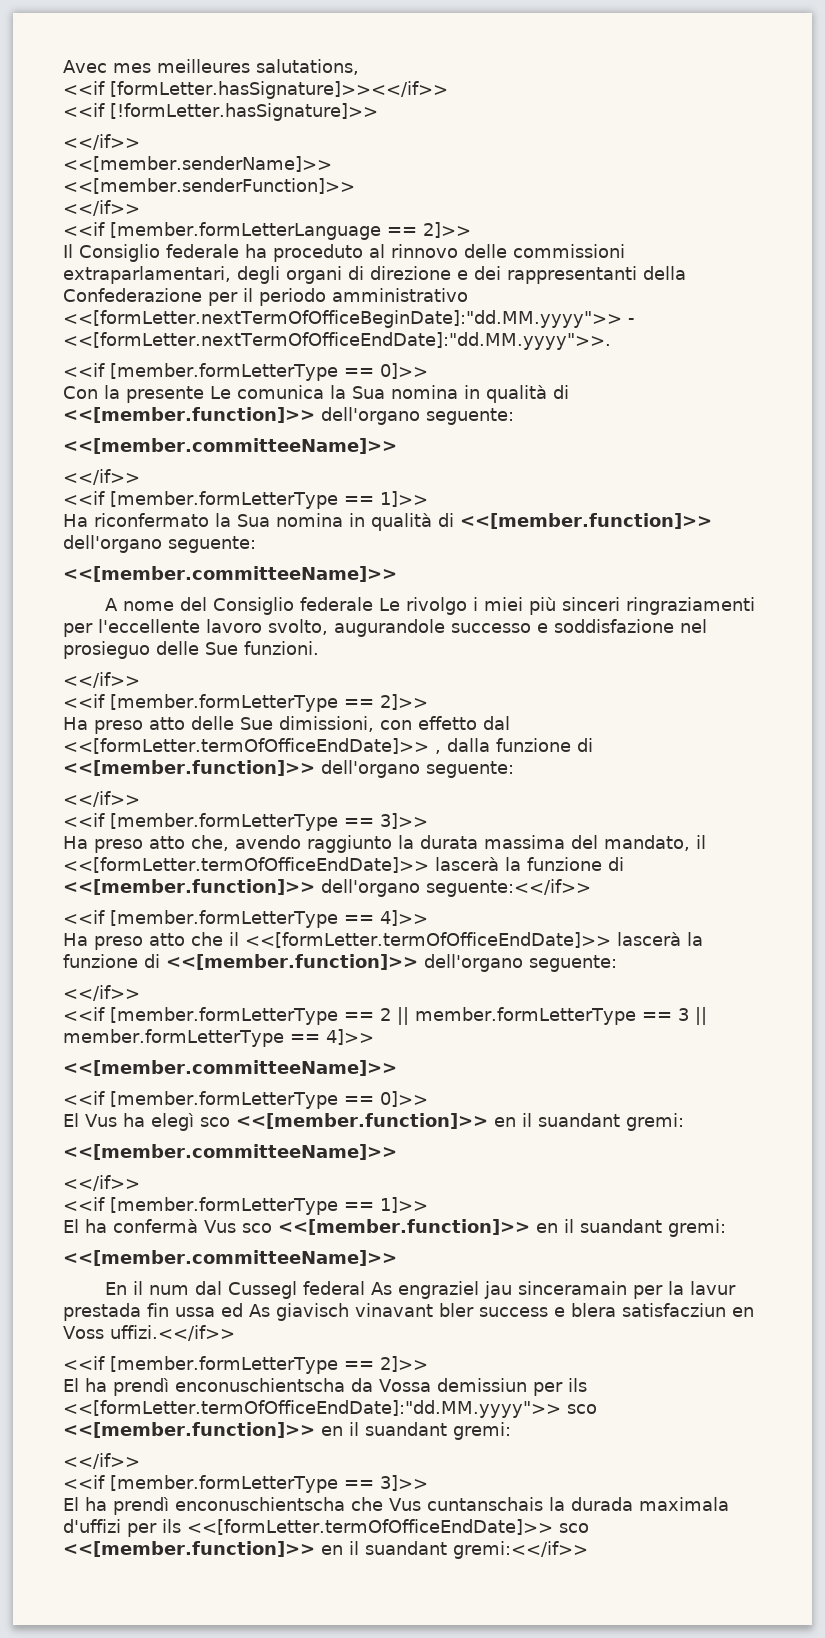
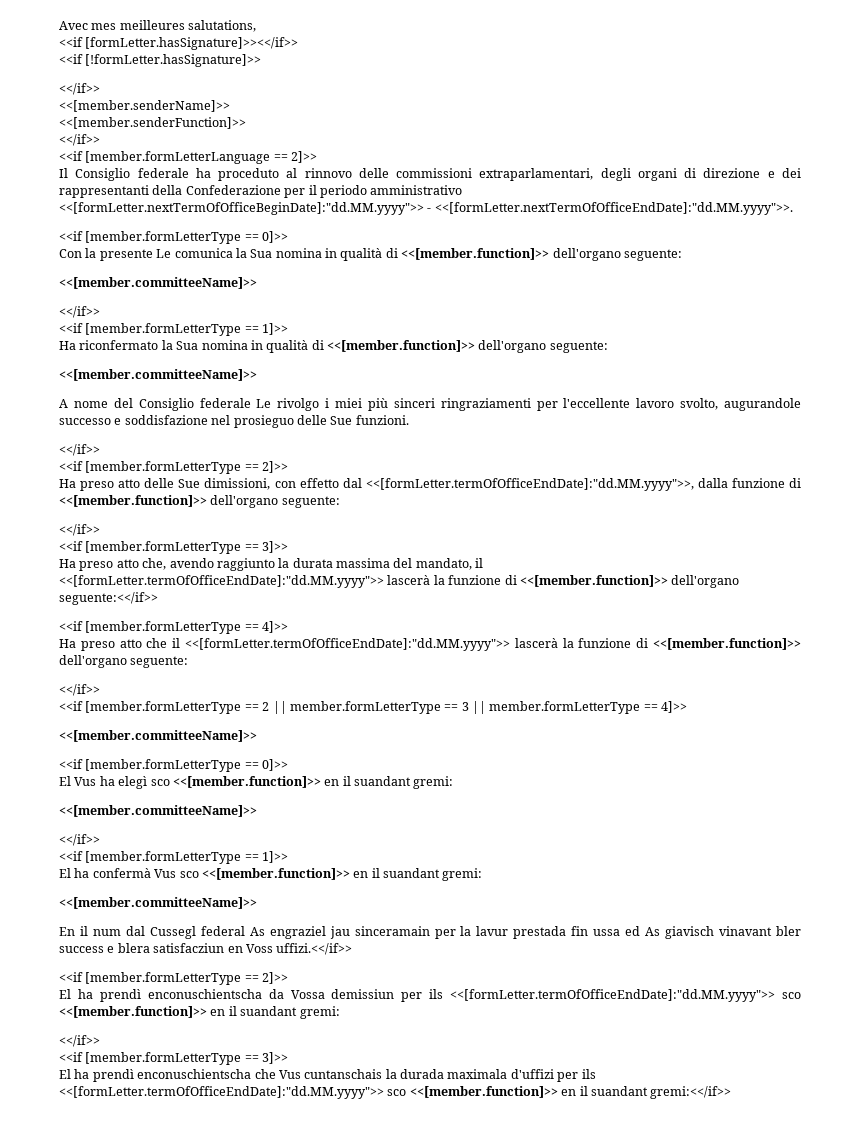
- Ha preso atto delle Sue dimissioni, con effetto dal <<[formLetter.termOfOfficeEndDate]>> , dalla funzione di <<[member.function]>> dell'organo seguente:
+ Ha preso atto delle Sue dimissioni, con effetto dal <<[formLetter.termOfOfficeEndDate]:"dd.MM.yyyy">>, dalla funzione di <<[member.function]>> dell'organo seguente:
- Ha preso atto che, avendo raggiunto la durata massima del mandato, il <<[formLetter.termOfOfficeEndDate]>> lascerà la funzione di <<[member.function]>> dell'organo seguente:<</if>>
+ Ha preso atto che, avendo raggiunto la durata massima del mandato, il <<[formLetter.termOfOfficeEndDate]:"dd.MM.yyyy">> lascerà la funzione di <<[member.function]>> dell'organo seguente:<</if>>
- Ha preso atto che il <<[formLetter.termOfOfficeEndDate]>> lascerà la funzione di <<[member.function]>> dell'organo seguente:
+ Ha preso atto che il <<[formLetter.termOfOfficeEndDate]:"dd.MM.yyyy">> lascerà la funzione di <<[member.function]>> dell'organo seguente:
- El ha prendì enconuschientscha che Vus cuntanschais la durada maximala d'uffizi per ils <<[formLetter.termOfOfficeEndDate]>> sco <<[member.function]>> en il suandant gremi:<</if>>
+ El ha prendì enconuschientscha che Vus cuntanschais la durada maximala d'uffizi per ils <<[formLetter.termOfOfficeEndDate]:"dd.MM.yyyy">> sco <<[member.function]>> en il suandant gremi:<</if>>

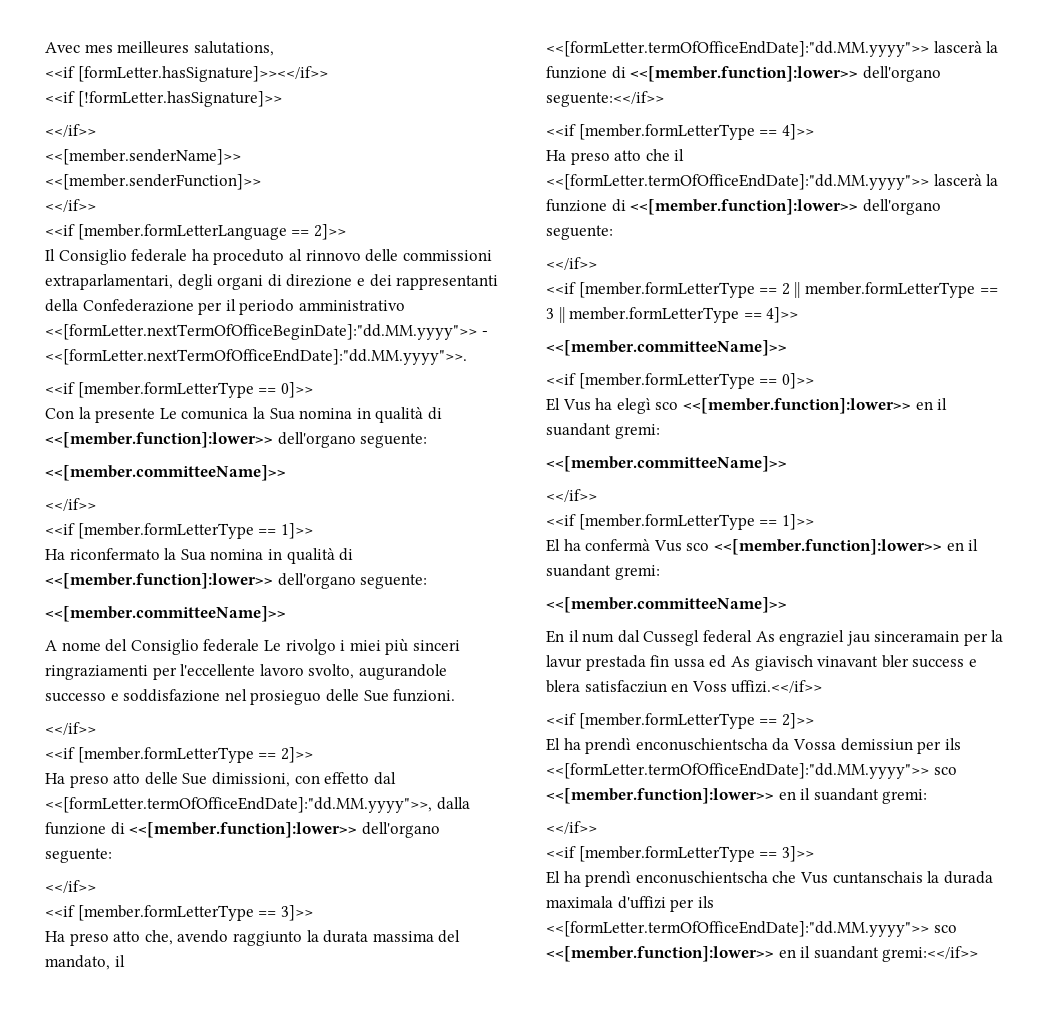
- Con la presente Le comunica la Sua nomina in qualità di <<[member.function]>> dell'organo seguente:
+ Con la presente Le comunica la Sua nomina in qualità di <<[member.function]:lower>> dell'organo seguente:
- Ha riconfermato la Sua nomina in qualità di <<[member.function]>> dell'organo seguente:
+ Ha riconfermato la Sua nomina in qualità di <<[member.function]:lower>> dell'organo seguente:
- Ha preso atto delle Sue dimissioni, con effetto dal <<[formLetter.termOfOfficeEndDate]:"dd.MM.yyyy">>, dalla funzione di <<[member.function]>> dell'organo seguente:
+ Ha preso atto delle Sue dimissioni, con effetto dal <<[formLetter.termOfOfficeEndDate]:"dd.MM.yyyy">>, dalla funzione di <<[member.function]:lower>> dell'organo seguente:
- Ha preso atto che, avendo raggiunto la durata massima del mandato, il <<[formLetter.termOfOfficeEndDate]:"dd.MM.yyyy">> lascerà la funzione di <<[member.function]>> dell'organo seguente:<</if>>
+ Ha preso atto che, avendo raggiunto la durata massima del mandato, il <<[formLetter.termOfOfficeEndDate]:"dd.MM.yyyy">> lascerà la funzione di <<[member.function]:lower>> dell'organo seguente:<</if>>
- Ha preso atto che il <<[formLetter.termOfOfficeEndDate]:"dd.MM.yyyy">> lascerà la funzione di <<[member.function]>> dell'organo seguente:
+ Ha preso atto che il <<[formLetter.termOfOfficeEndDate]:"dd.MM.yyyy">> lascerà la funzione di <<[member.function]:lower>> dell'organo seguente:
- El Vus ha elegì sco <<[member.function]>> en il suandant gremi:
+ El Vus ha elegì sco <<[member.function]:lower>> en il suandant gremi:
- El ha confermà Vus sco <<[member.function]>> en il suandant gremi:
+ El ha confermà Vus sco <<[member.function]:lower>> en il suandant gremi:
- El ha prendì enconuschientscha da Vossa demissiun per ils <<[formLetter.termOfOfficeEndDate]:"dd.MM.yyyy">> sco <<[member.function]>> en il suandant gremi:
+ El ha prendì enconuschientscha da Vossa demissiun per ils <<[formLetter.termOfOfficeEndDate]:"dd.MM.yyyy">> sco <<[member.function]:lower>> en il suandant gremi:
- El ha prendì enconuschientscha che Vus cuntanschais la durada maximala d'uffizi per ils <<[formLetter.termOfOfficeEndDate]:"dd.MM.yyyy">> sco <<[member.function]>> en il suandant gremi:<</if>>
+ El ha prendì enconuschientscha che Vus cuntanschais la durada maximala d'uffizi per ils <<[formLetter.termOfOfficeEndDate]:"dd.MM.yyyy">> sco <<[member.function]:lower>> en il suandant gremi:<</if>>

